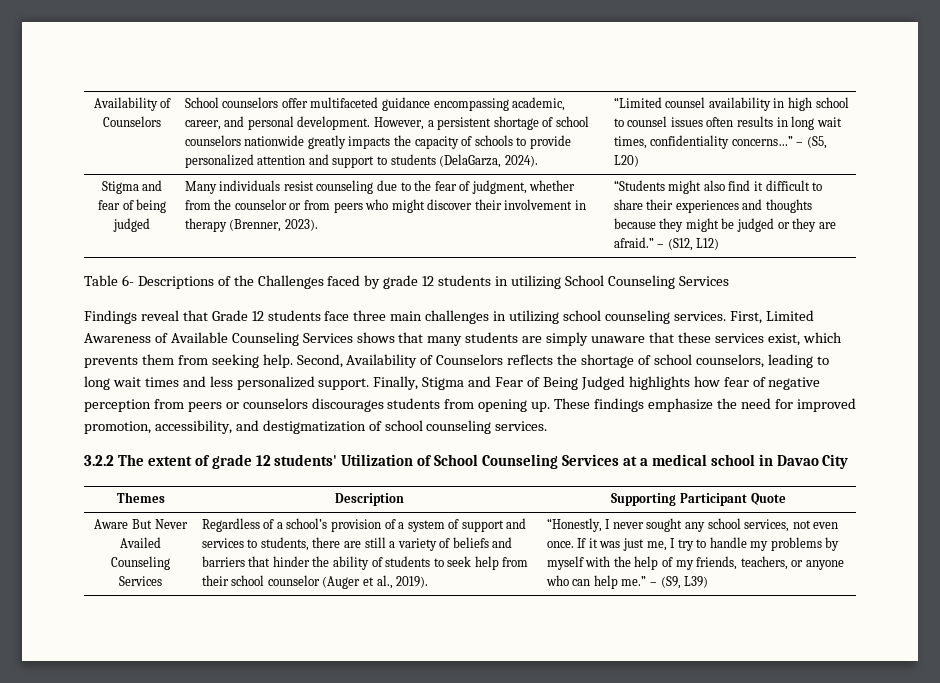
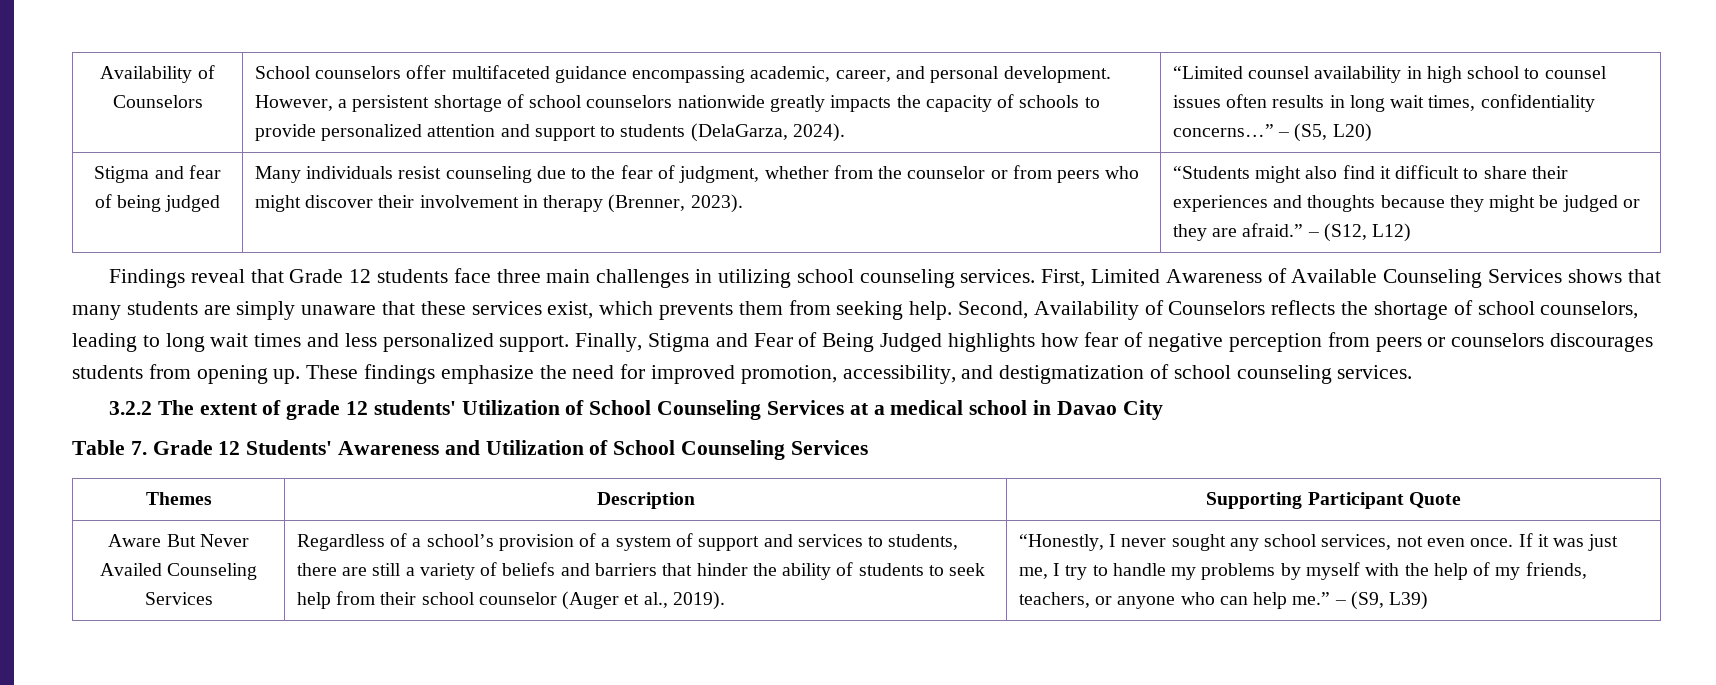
- Table 6- Descriptions of the Challenges faced by grade 12 students in utilizing School Counseling Services
+ Table 7. Grade 12 Students' Awareness and Utilization of School Counseling Services

